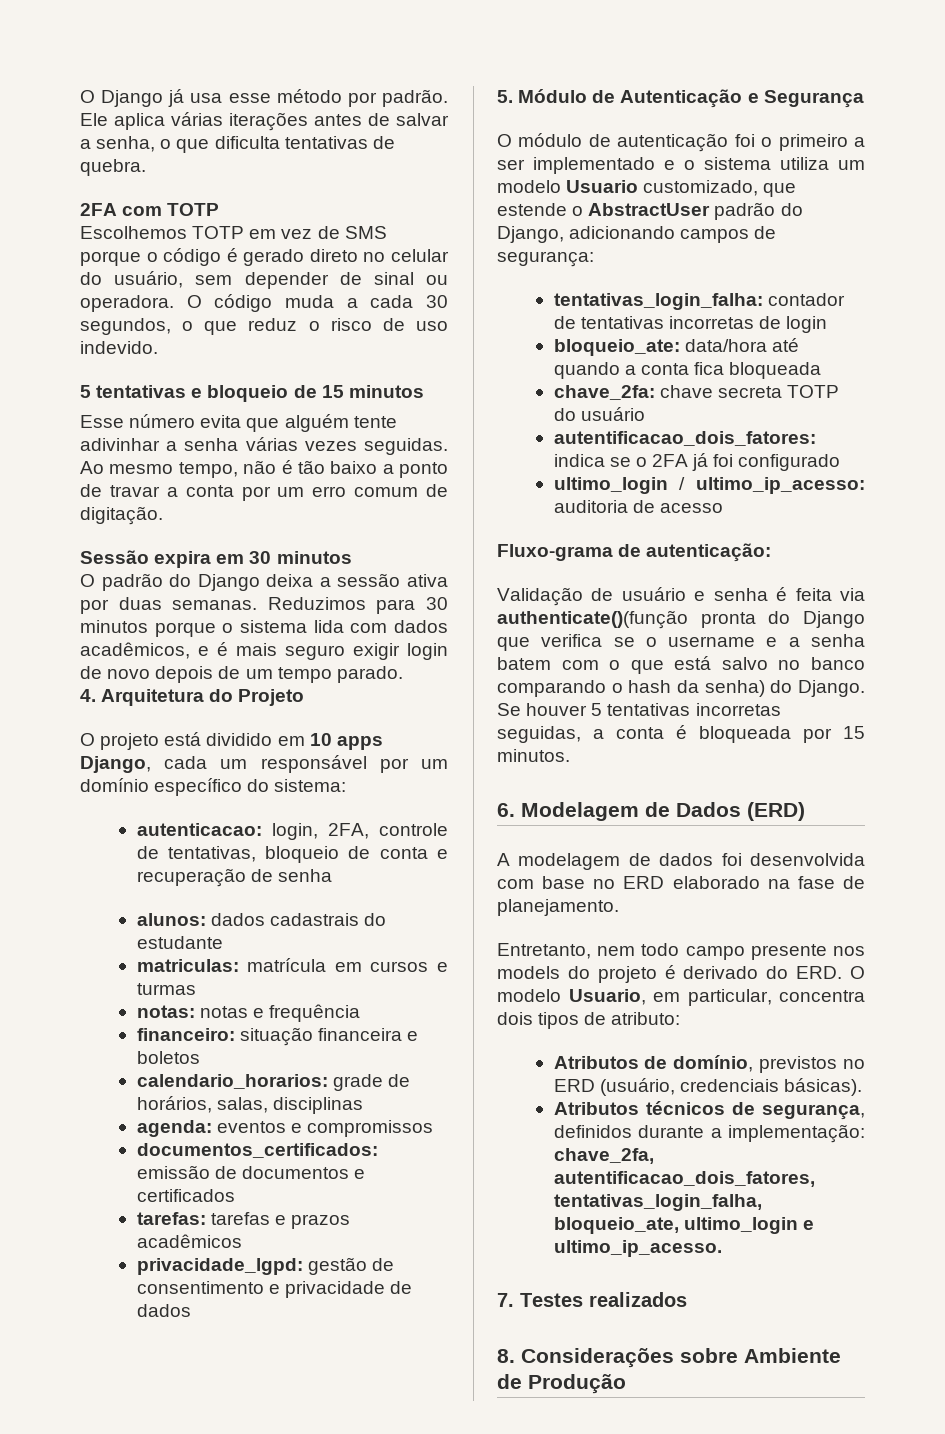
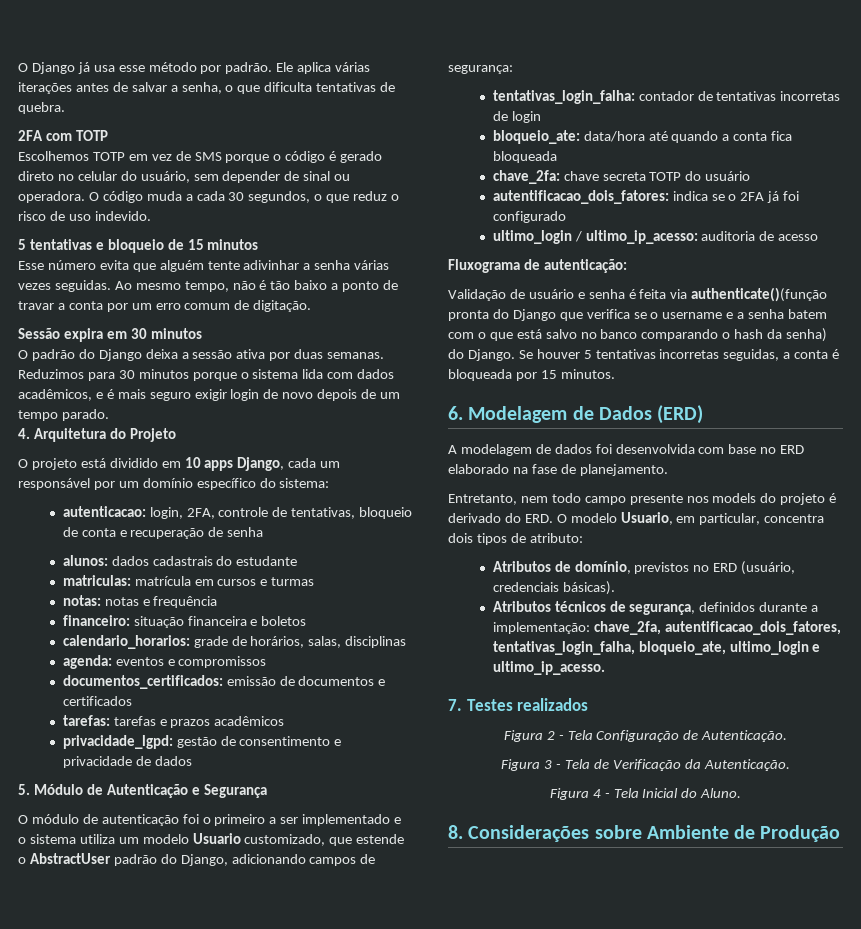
- Fluxo-grama de autenticação:
+ Fluxograma de autenticação:
+ Figura 2 - Tela Configuração de Autenticação.
+ Figura 3 - Tela de Verificação da Autenticação.
+ Figura 4 - Tela Inicial do Aluno.

